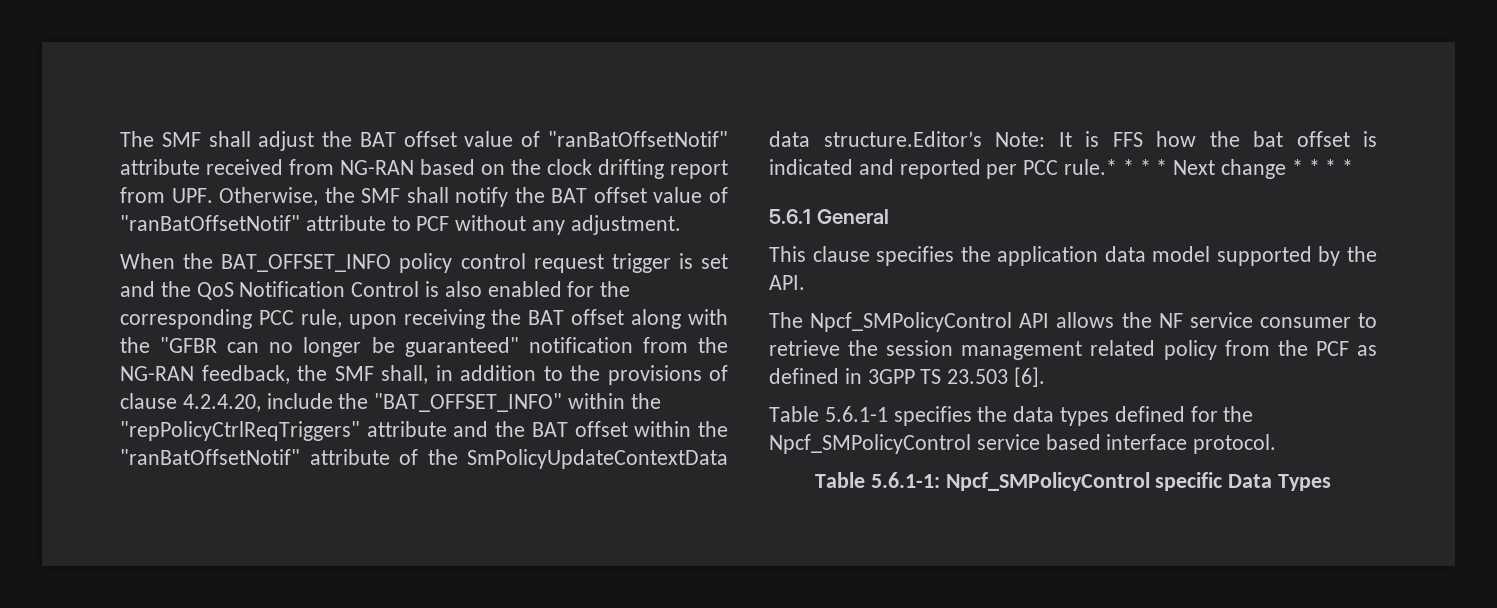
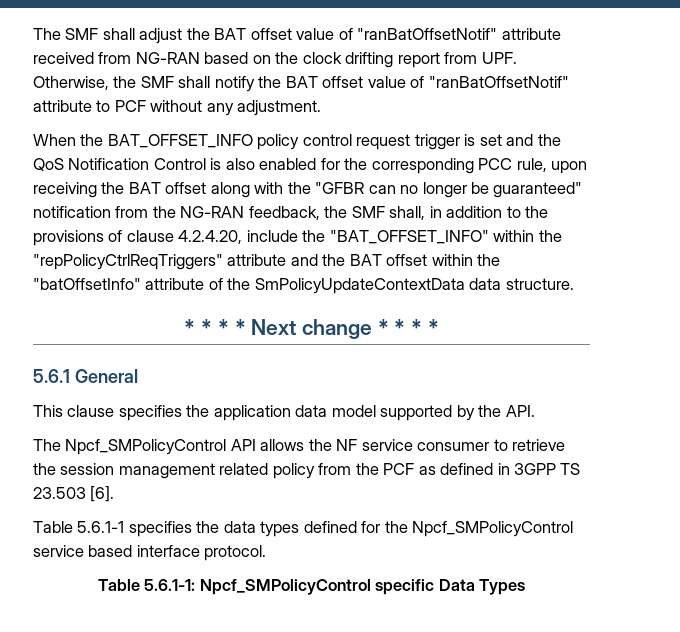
- When the BAT_OFFSET_INFO policy control request trigger is set and the QoS Notification Control is also enabled for the corresponding PCC rule, upon receiving the BAT offset along with the "GFBR can no longer be guaranteed" notification from the NG-RAN feedback, the SMF shall, in addition to the provisions of clause 4.2.4.20, include the "BAT_OFFSET_INFO" within the "repPolicyCtrlReqTriggers" attribute and the BAT offset within the "ranBatOffsetNotif" attribute of the SmPolicyUpdateContextData data structure.Editor’s Note: It is FFS how the bat offset is indicated and reported per PCC rule.* * * * Next change * * * *
+ When the BAT_OFFSET_INFO policy control request trigger is set and the QoS Notification Control is also enabled for the corresponding PCC rule, upon receiving the BAT offset along with the "GFBR can no longer be guaranteed" notification from the NG-RAN feedback, the SMF shall, in addition to the provisions of clause 4.2.4.20, include the "BAT_OFFSET_INFO" within the "repPolicyCtrlReqTriggers" attribute and the BAT offset within the "batOffsetInfo" attribute of the SmPolicyUpdateContextData data structure.
+ * * * * Next change * * * *

